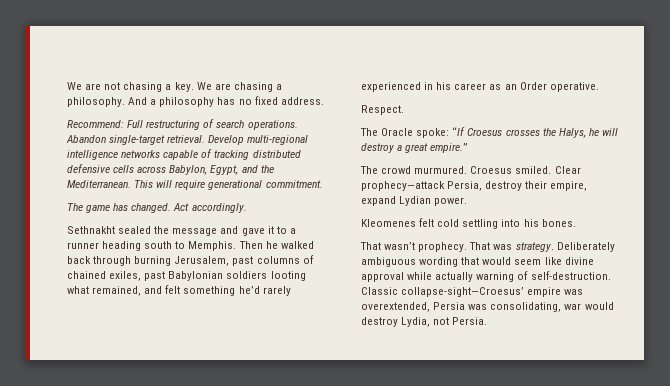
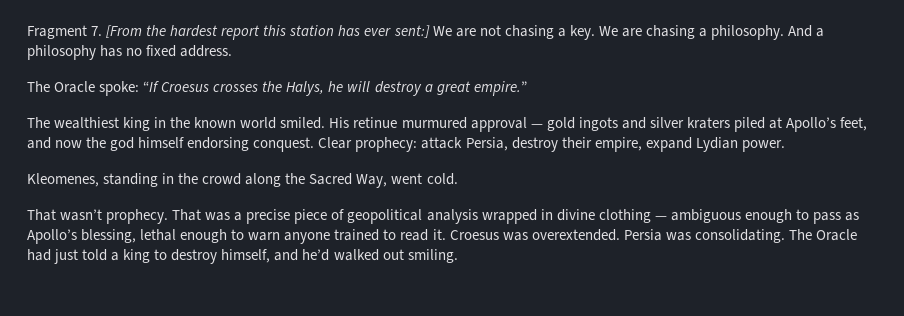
- We are not chasing a key.
+ Fragment 7. [From the hardest report this station has ever sent:] We are not chasing a key.
- Recommend: Full restructuring of search operations. Abandon single-target retrieval. Develop multi-regional intelligence networks capable of tracking distributed defensive cells across Babylon, Egypt, and the Mediterranean. This will require generational commitment.
- The game has changed. Act accordingly.
- Sethnakht sealed the message and gave it to a runner heading south to Memphis. Then he walked back through burning Jerusalem, past columns of chained exiles, past Babylonian soldiers looting what remained, and felt something he’d rarely experienced in his career as an Order operative.
- Respect.
- The crowd murmured. Croesus smiled. Clear prophecy—attack Persia, destroy their empire, expand Lydian power.
+ The wealthiest king in the known world smiled. His retinue murmured approval — gold ingots and silver kraters piled at Apollo’s feet, and now the god himself endorsing conquest. Clear prophecy: attack Persia, destroy their empire, expand Lydian power.
- Kleomenes felt cold settling into his bones.
+ Kleomenes, standing in the crowd along the Sacred Way, went cold.
- That was strategy. Deliberately ambiguous wording that would seem like divine approval while actually warning of self-destruction. Classic collapse-sight—Croesus’ empire was overextended, Persia was consolidating, war would destroy Lydia, not Persia.
+ That was a precise piece of geopolitical analysis wrapped in divine clothing — ambiguous enough to pass as Apollo’s blessing, lethal enough to warn anyone trained to read it. Croesus was overextended. Persia was consolidating. The Oracle had just told a king to destroy himself, and he’d walked out smiling.

